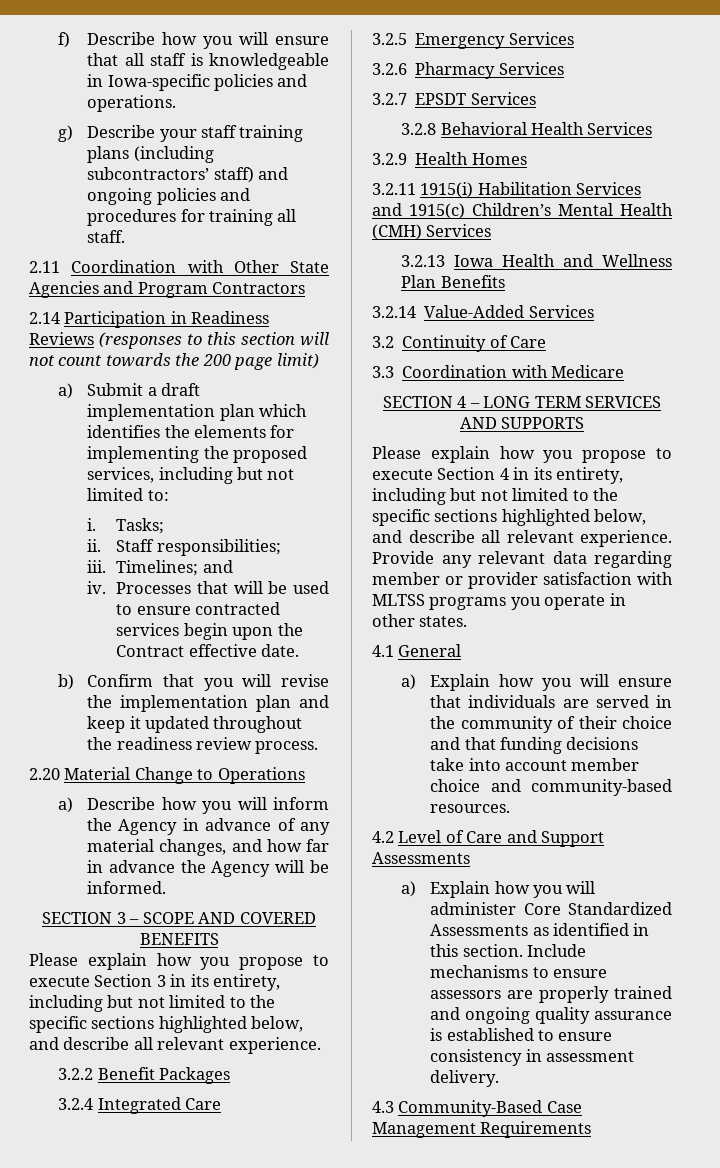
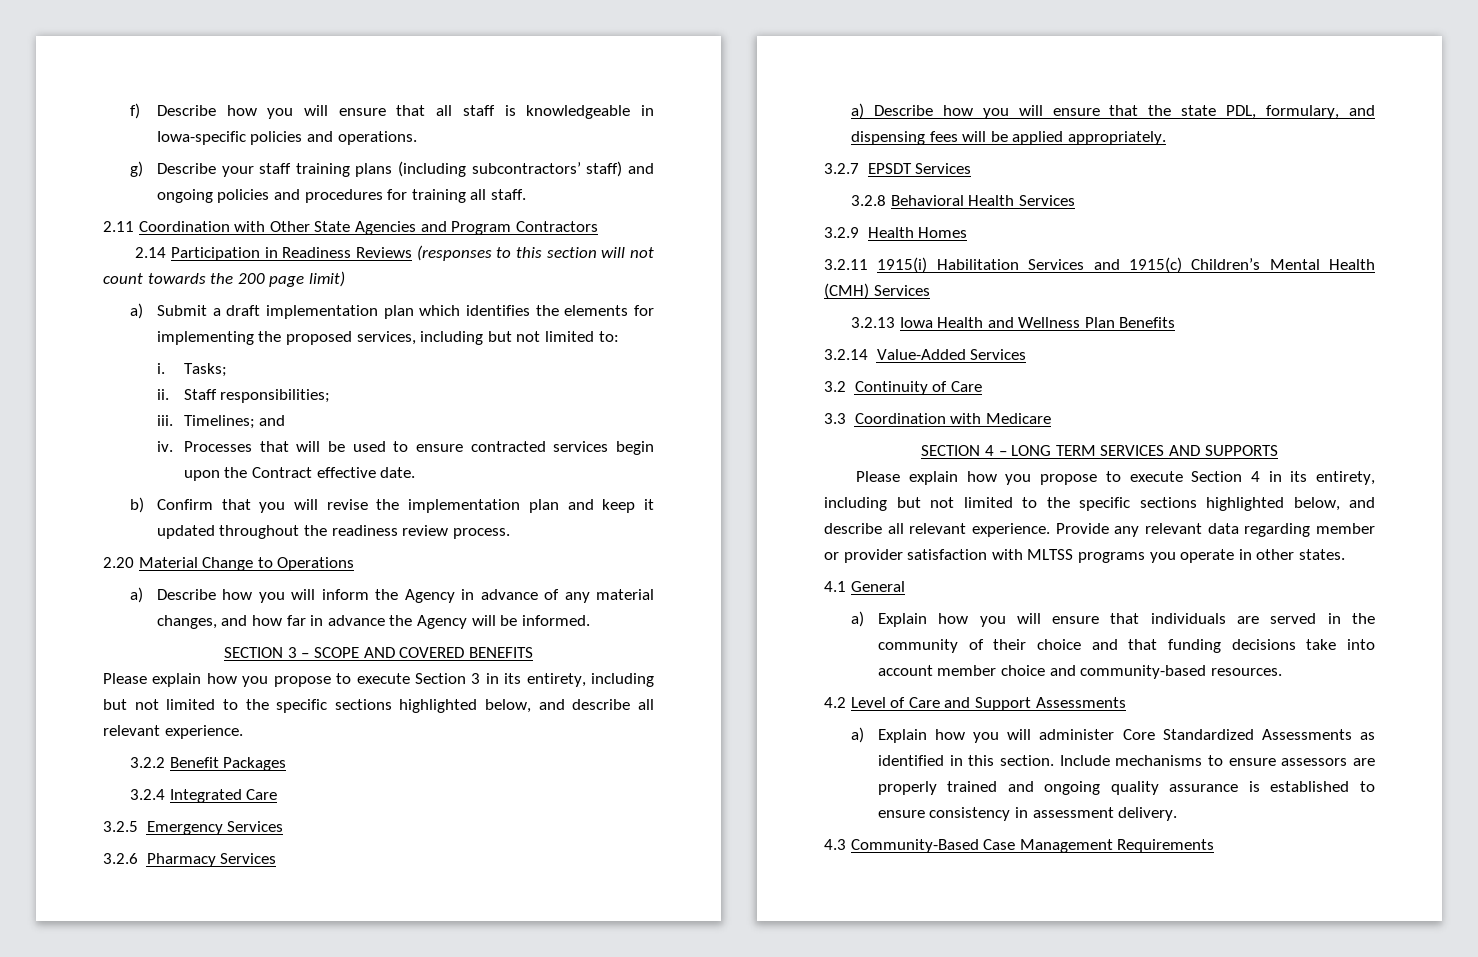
+ a) Describe how you will ensure that the state PDL, formulary, and dispensing fees will be applied appropriately.

